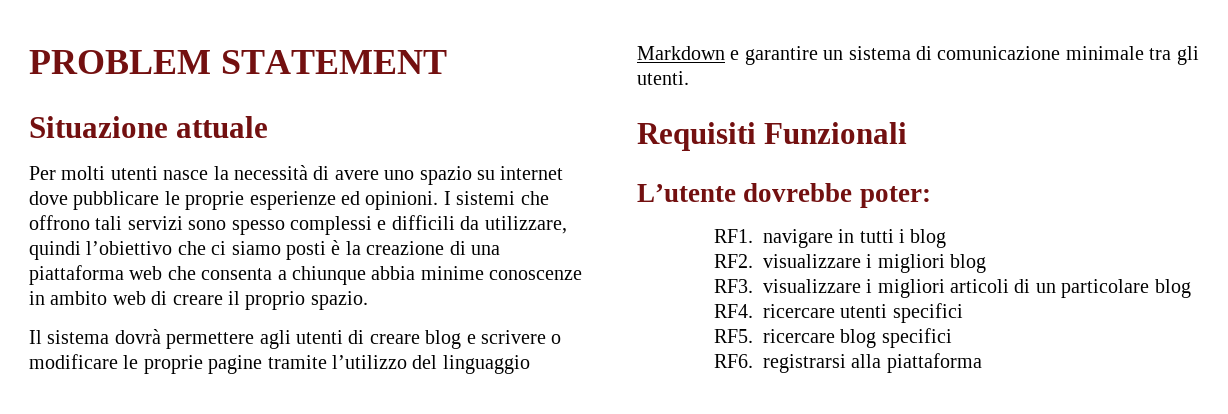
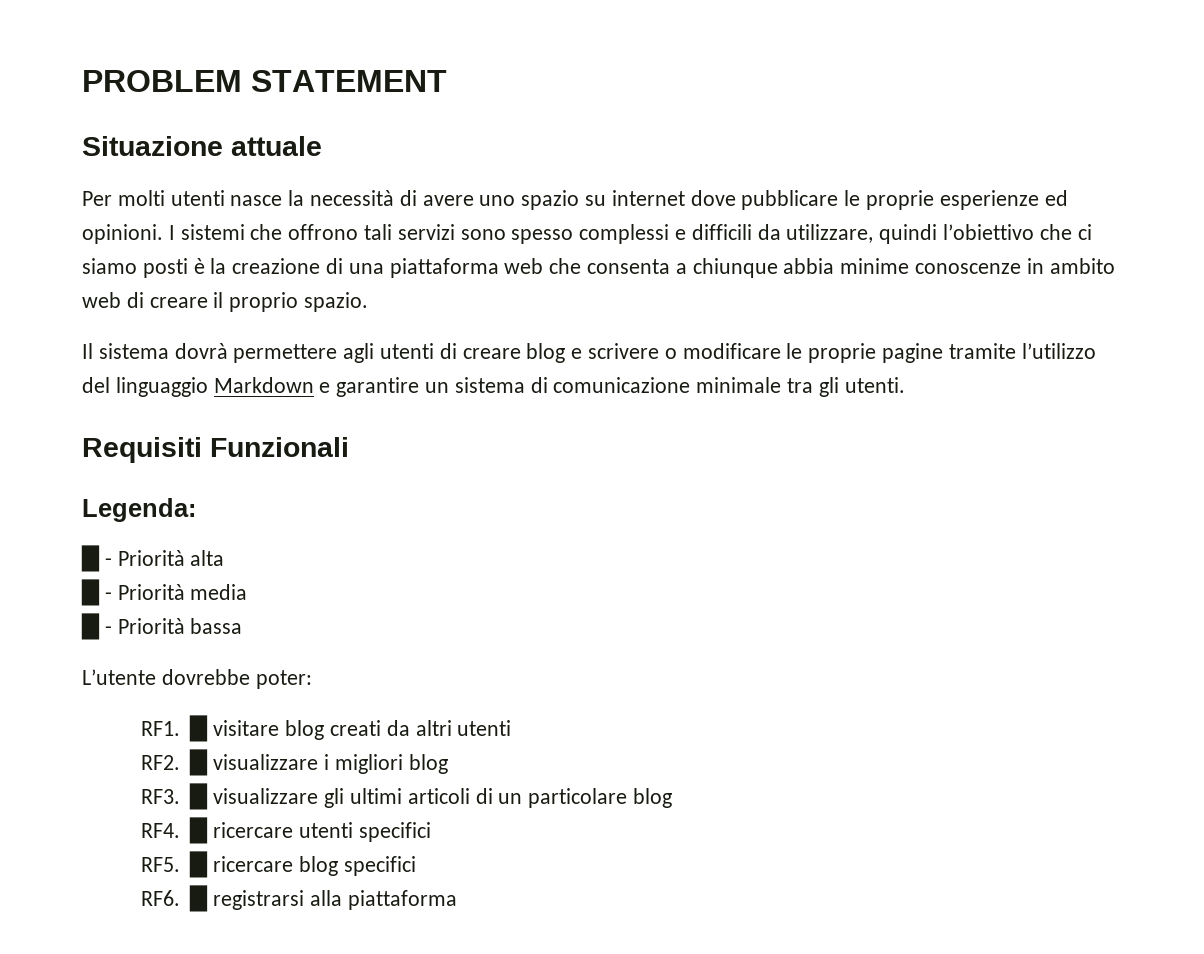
+ Legenda:
+ █ - Priorità alta
+ █ - Priorità media
+ █ - Priorità bassa
  L’utente dovrebbe poter:
- RF1. navigare in tutti i blog
+ RF1. █ visitare blog creati da altri utenti
- RF2. visualizzare i migliori blog
+ RF2. █ visualizzare i migliori blog
- RF3. visualizzare i migliori articoli di un particolare blog
+ RF3. █ visualizzare gli ultimi articoli di un particolare blog
- RF4. ricercare utenti specifici
+ RF4. █ ricercare utenti specifici
- RF5. ricercare blog specifici
+ RF5. █ ricercare blog specifici
- RF6. registrarsi alla piattaforma
+ RF6. █ registrarsi alla piattaforma

